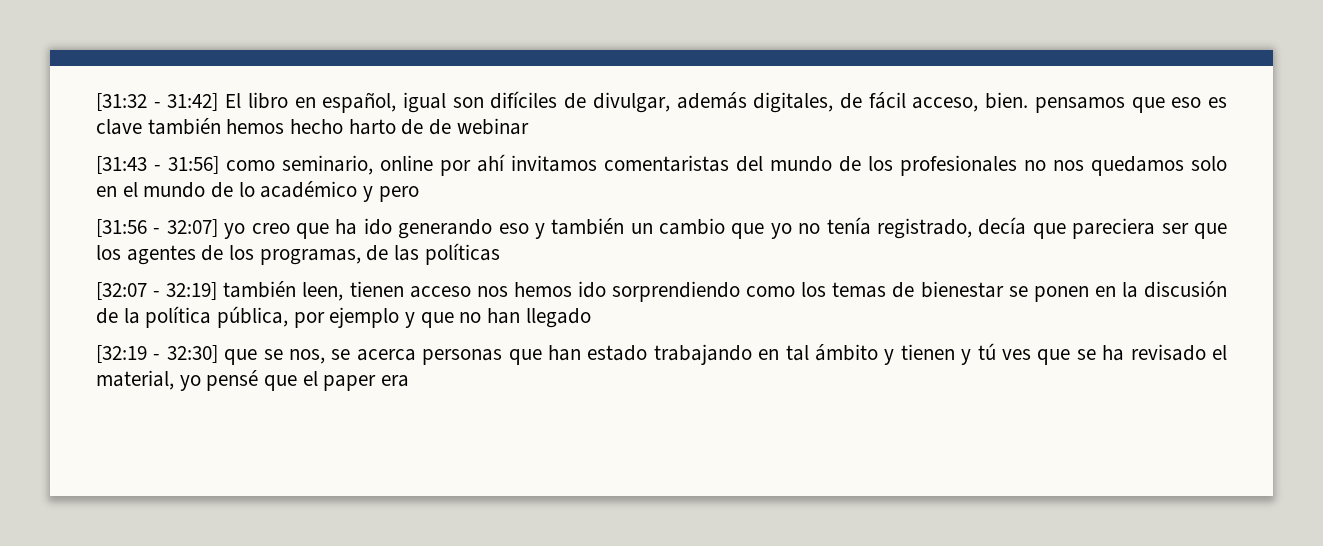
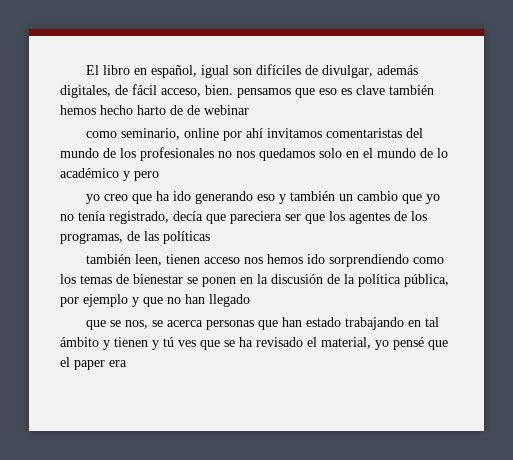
- [31:32 - 31:42] El libro en español, igual son difíciles de divulgar, además digitales, de fácil acceso, bien. pensamos que eso es clave también hemos hecho harto de de webinar
+ El libro en español, igual son difíciles de divulgar, además digitales, de fácil acceso, bien. pensamos que eso es clave también hemos hecho harto de de webinar
- [31:43 - 31:56] como seminario, online por ahí invitamos comentaristas del mundo de los profesionales no nos quedamos solo en el mundo de lo académico y pero
+ como seminario, online por ahí invitamos comentaristas del mundo de los profesionales no nos quedamos solo en el mundo de lo académico y pero
- [31:56 - 32:07] yo creo que ha ido generando eso y también un cambio que yo no tenía registrado, decía que pareciera ser que los agentes de los programas, de las políticas
+ yo creo que ha ido generando eso y también un cambio que yo no tenía registrado, decía que pareciera ser que los agentes de los programas, de las políticas
- [32:07 - 32:19] también leen, tienen acceso nos hemos ido sorprendiendo como los temas de bienestar se ponen en la discusión de la política pública, por ejemplo y que no han llegado
+ también leen, tienen acceso nos hemos ido sorprendiendo como los temas de bienestar se ponen en la discusión de la política pública, por ejemplo y que no han llegado
- [32:19 - 32:30] que se nos, se acerca personas que han estado trabajando en tal ámbito y tienen y tú ves que se ha revisado el material, yo pensé que el paper era
+ que se nos, se acerca personas que han estado trabajando en tal ámbito y tienen y tú ves que se ha revisado el material, yo pensé que el paper era

